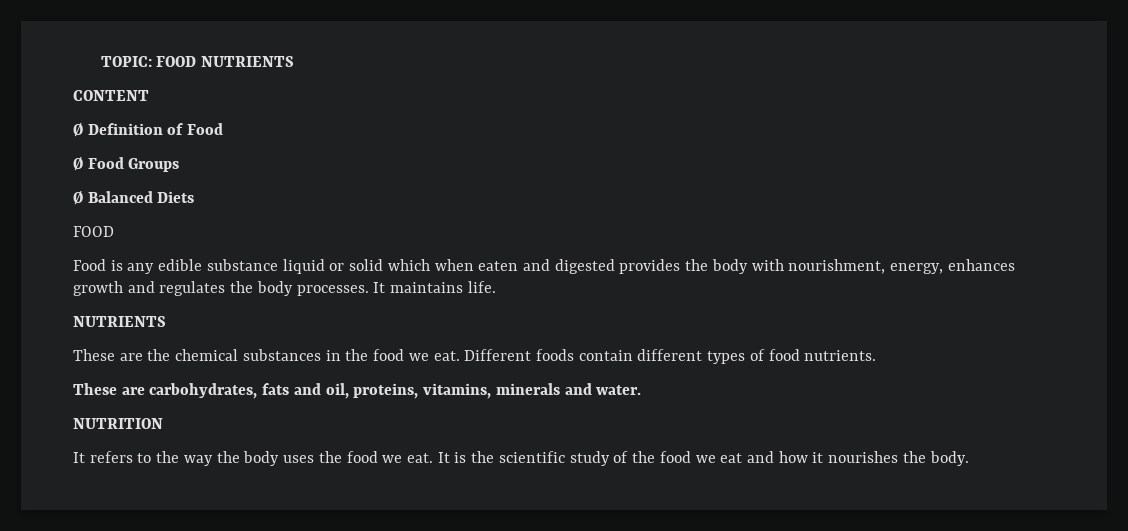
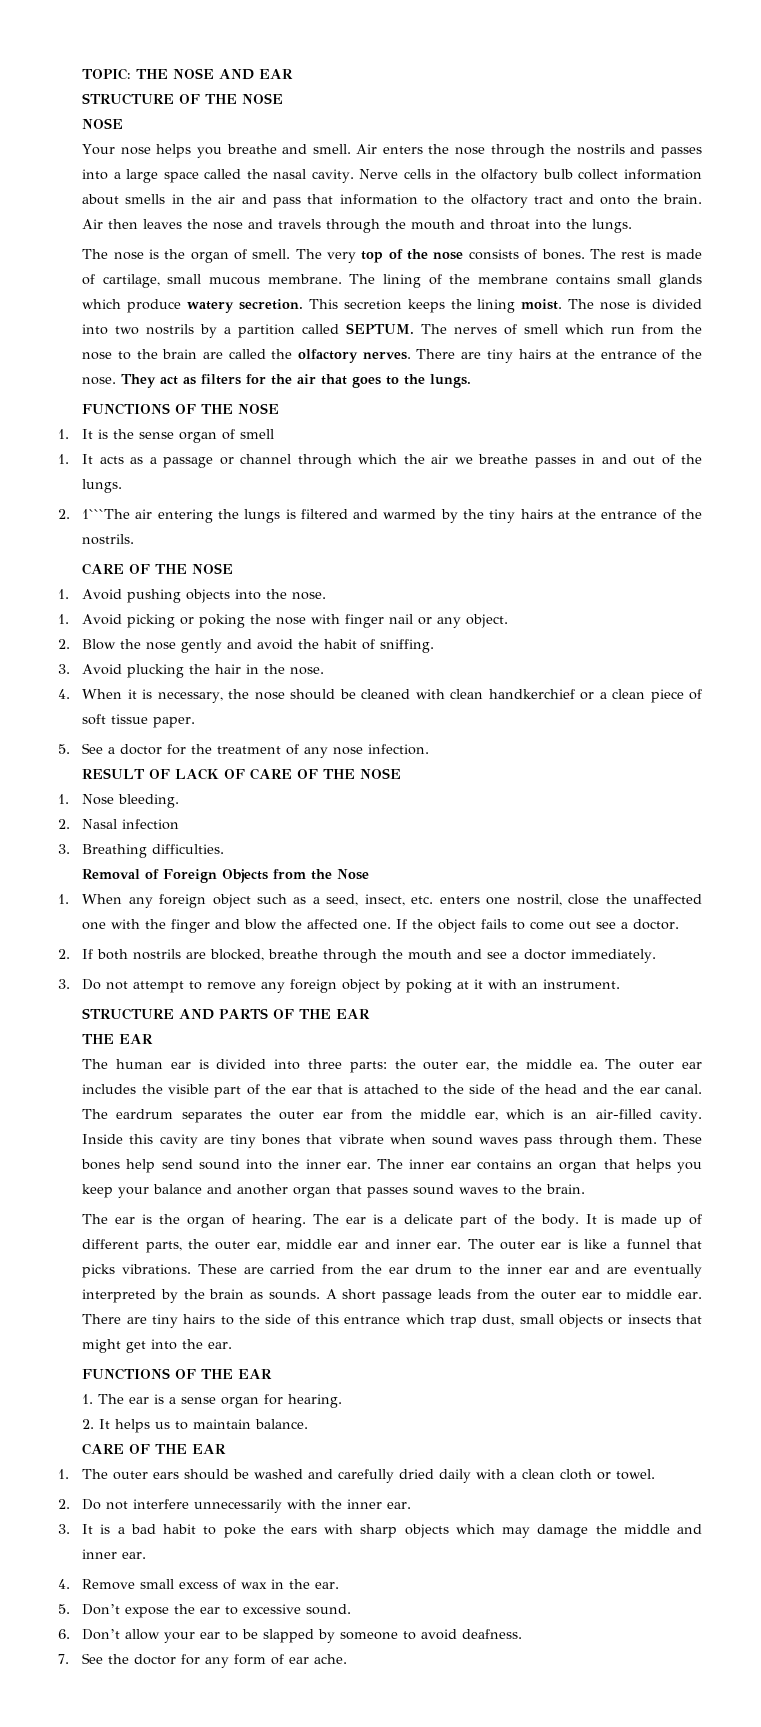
- TOPIC: FOOD NUTRIENTS
- CONTENT
- Ø Definition of Food
- Ø Food Groups
- Ø Balanced Diets
- FOOD
- Food is any edible substance liquid or solid which when eaten and digested provides the body with nourishment, energy, enhances growth and regulates the body processes. It maintains life.
- NUTRIENTS
- These are the chemical substances in the food we eat. Different foods contain different types of food nutrients.
- These are carbohydrates, fats and oil, proteins, vitamins, minerals and water.
- NUTRITION
- It refers to the way the body uses the food we eat. It is the scientific study of the food we eat and how it nourishes the body.
+ TOPIC: THE NOSE AND EAR
+ STRUCTURE OF THE NOSE
+ NOSE
+ Your nose helps you breathe and smell. Air enters the nose through the nostrils and passes into a large space called the nasal cavity. Nerve cells in the olfactory bulb collect information about smells in the air and pass that information to the olfactory tract and onto the brain. Air then leaves the nose and travels through the mouth and throat into the lungs.
+ The nose is the organ of smell. The very top of the nose consists of bones. The rest is made of cartilage, small mucous membrane. The lining of the membrane contains small glands which produce watery secretion. This secretion keeps the lining moist. The nose is divided into two nostrils by a partition called SEPTUM. The nerves of smell which run from the nose to the brain are called the olfactory nerves. There are tiny hairs at the entrance of the nose. They act as filters for the air that goes to the lungs.
+ FUNCTIONS OF THE NOSE
+ 1. It is the sense organ of smell
+ 1. It acts as a passage or channel through which the air we breathe passes in and out of the lungs.
+ 2. 1```The air entering the lungs is filtered and warmed by the tiny hairs at the entrance of the nostrils.
+ CARE OF THE NOSE
+ 1. Avoid pushing objects into the nose.
+ 1. Avoid picking or poking the nose with finger nail or any object.
+ 2. Blow the nose gently and avoid the habit of sniffing.
+ 3. Avoid plucking the hair in the nose.
+ 4. When it is necessary, the nose should be cleaned with clean handkerchief or a clean piece of soft tissue paper.
+ 5. See a doctor for the treatment of any nose infection.
+ RESULT OF LACK OF CARE OF THE NOSE
+ 1. Nose bleeding.
+ 2. Nasal infection
+ 3. Breathing difficulties.
+ Removal of Foreign Objects from the Nose
+ 1. When any foreign object such as a seed, insect, etc. enters one nostril, close the unaffected one with the finger and blow the affected one. If the object fails to come out see a doctor.
+ 2. If both nostrils are blocked, breathe through the mouth and see a doctor immediately.
+ 3. Do not attempt to remove any foreign object by poking at it with an instrument.
+ STRUCTURE AND PARTS OF THE EAR
+ THE EAR
+ The human ear is divided into three parts: the outer ear, the middle ea. The outer ear includes the visible part of the ear that is attached to the side of the head and the ear canal. The eardrum separates the outer ear from the middle ear, which is an air-filled cavity. Inside this cavity are tiny bones that vibrate when sound waves pass through them. These bones help send sound into the inner ear. The inner ear contains an organ that helps you keep your balance and another organ that passes sound waves to the brain.
+ The ear is the organ of hearing. The ear is a delicate part of the body. It is made up of different parts, the outer ear, middle ear and inner ear. The outer ear is like a funnel that picks vibrations. These are carried from the ear drum to the inner ear and are eventually interpreted by the brain as sounds. A short passage leads from the outer ear to middle ear. There are tiny hairs to the side of this entrance which trap dust, small objects or insects that might get into the ear.
+ FUNCTIONS OF THE EAR
+ 1. The ear is a sense organ for hearing.
+ 2. It helps us to maintain balance.
+ CARE OF THE EAR
+ 1. The outer ears should be washed and carefully dried daily with a clean cloth or towel.
+ 2. Do not interfere unnecessarily with the inner ear.
+ 3. It is a bad habit to poke the ears with sharp objects which may damage the middle and inner ear.
+ 4. Remove small excess of wax in the ear.
+ 5. Don’t expose the ear to excessive sound.
+ 6. Don’t allow your ear to be slapped by someone to avoid deafness.
+ 7. See the doctor for any form of ear ache.

